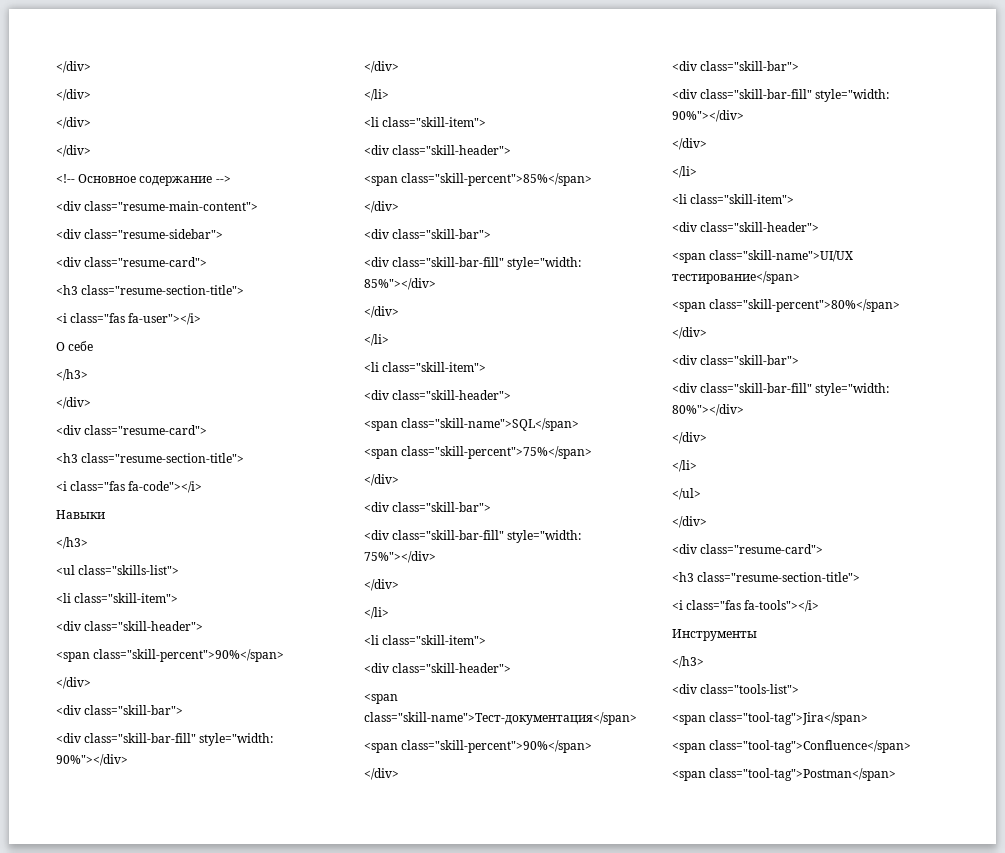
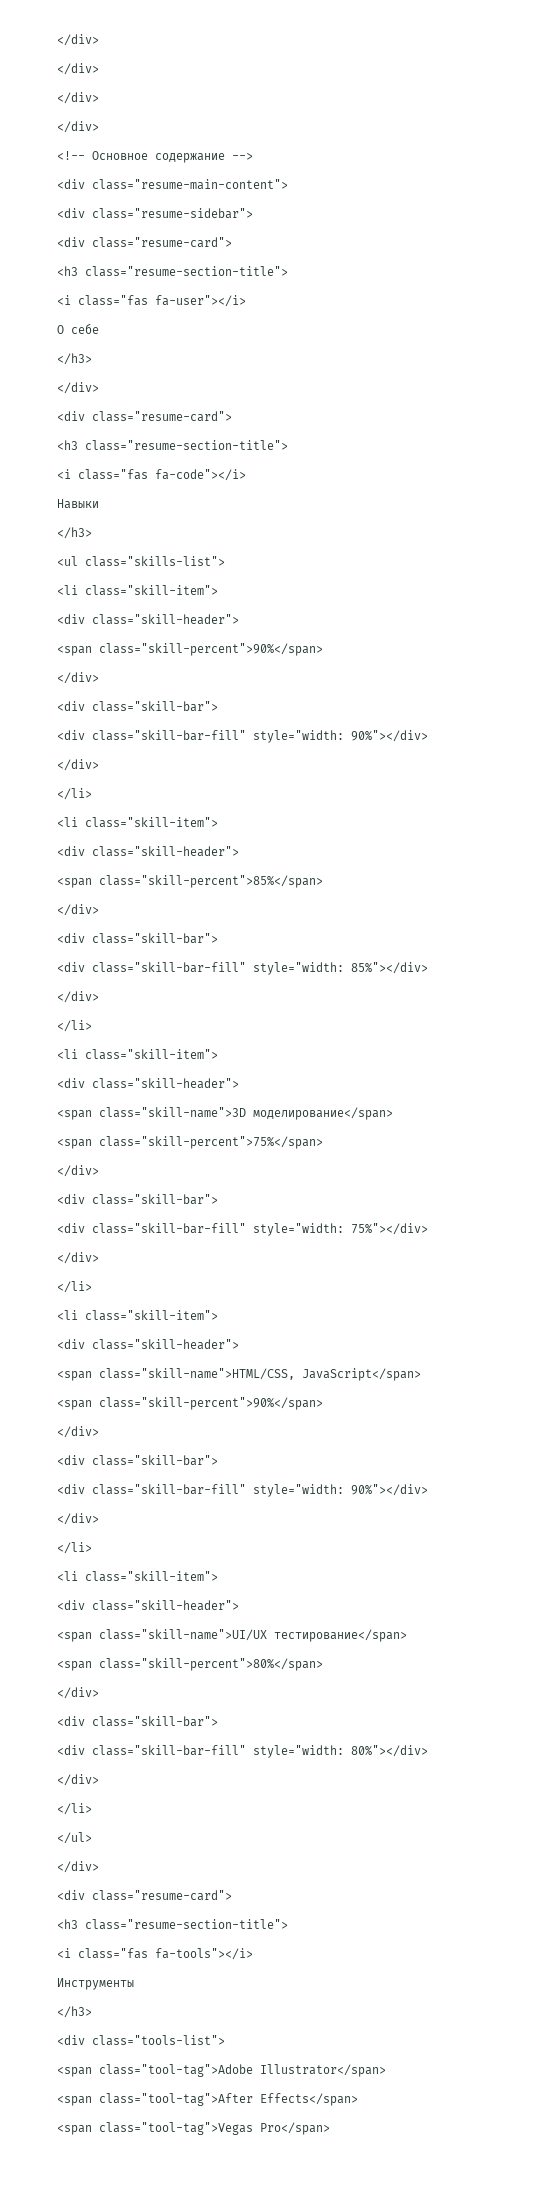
- <span class="skill-name">SQL</span>
+ <span class="skill-name">3D моделирование</span>
- <span class="skill-name">Тест-документация</span>
+ <span class="skill-name">HTML/CSS, JavaScript</span>
- <span class="tool-tag">Jira</span>
- <span class="tool-tag">Confluence</span>
- <span class="tool-tag">Postman</span>
+ <span class="tool-tag">Adobe Illustrator</span>
+ <span class="tool-tag">After Effects</span>
+ <span class="tool-tag">Vegas Pro</span>

